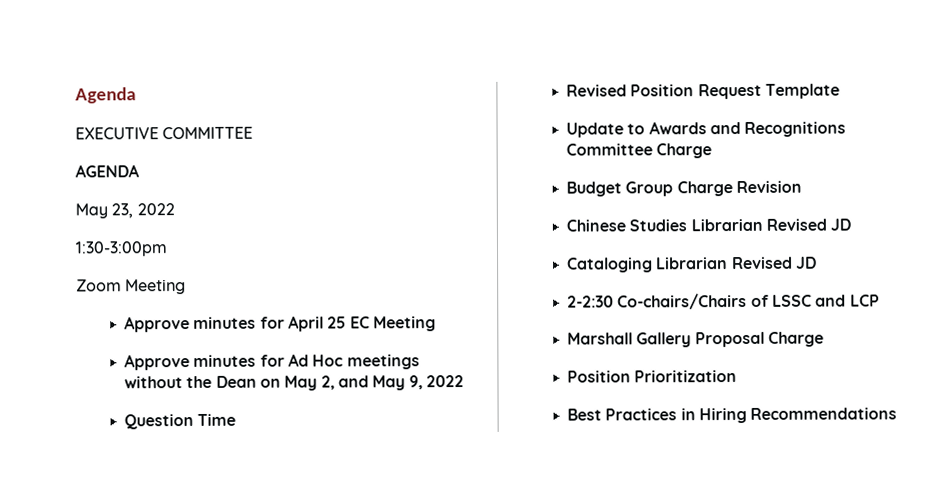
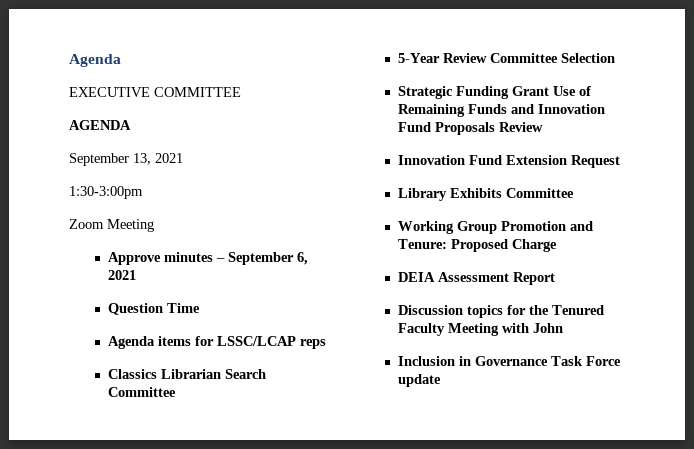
- May 23, 2022
+ September 13, 2021
- Approve minutes for April 25 EC Meeting
- Approve minutes for Ad Hoc meetings without the Dean on May 2, and May 9, 2022
+ Approve minutes – September 6, 2021
  Question Time
- Revised Position Request Template
- Update to Awards and Recognitions Committee Charge
- Budget Group Charge Revision
- Chinese Studies Librarian Revised JD
- Cataloging Librarian Revised JD
- 2-2:30 Co-chairs/Chairs of LSSC and LCP
- Marshall Gallery Proposal Charge
- Position Prioritization
- Best Practices in Hiring Recommendations
+ Agenda items for LSSC/LCAP reps
+ Classics Librarian Search Committee
+ 5-Year Review Committee Selection
+ Strategic Funding Grant Use of Remaining Funds and Innovation Fund Proposals Review
+ Innovation Fund Extension Request
+ Library Exhibits Committee
+ Working Group Promotion and Tenure: Proposed Charge
+ DEIA Assessment Report
+ Discussion topics for the Tenured Faculty Meeting with John
+ Inclusion in Governance Task Force update

